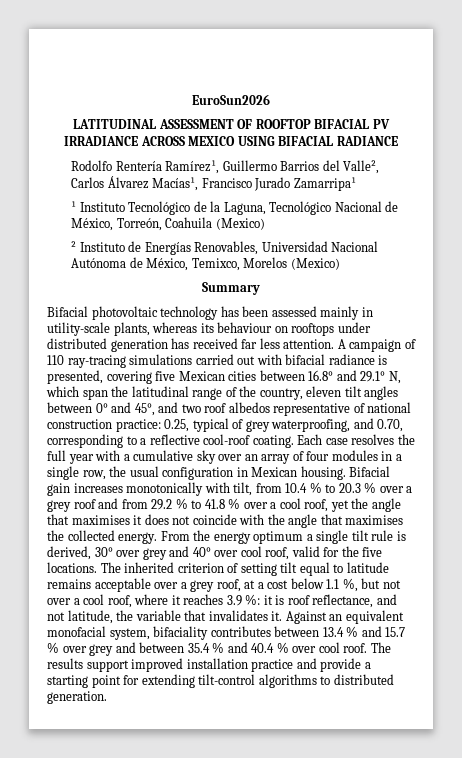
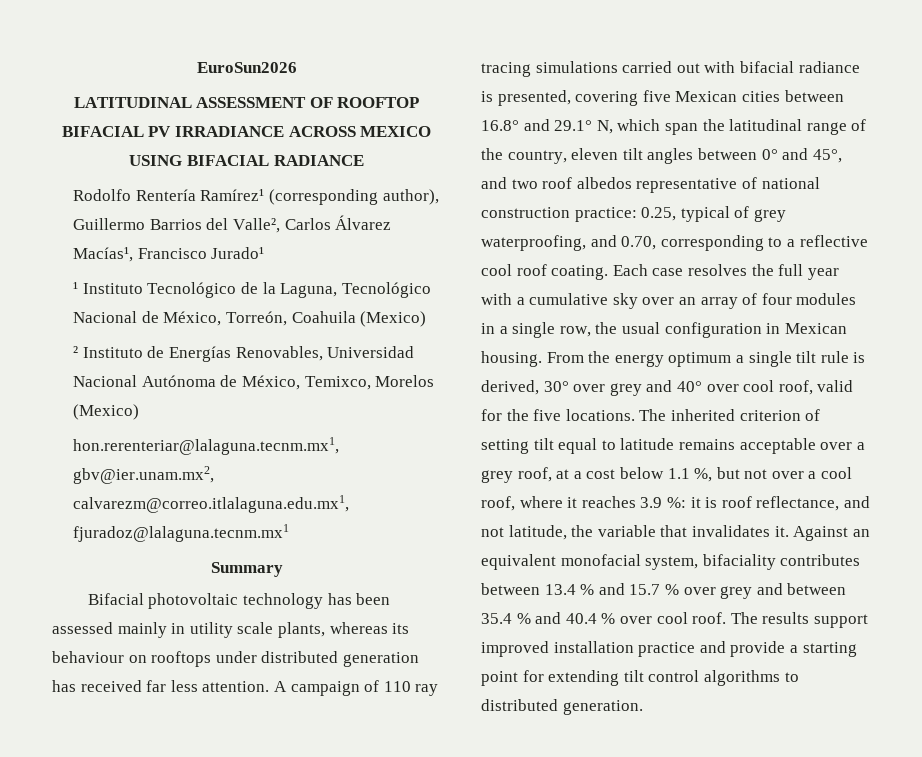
- Rodolfo Rentería Ramírez¹, Guillermo Barrios del Valle², Carlos Álvarez Macías¹, Francisco Jurado Zamarripa¹
+ Rodolfo Rentería Ramírez¹ (corresponding author), Guillermo Barrios del Valle², Carlos Álvarez Macías¹, Francisco Jurado¹
+ hon.rerenteriar@lalaguna.tecnm.mx1, gbv@ier.unam.mx2, calvarezm@correo.itlalaguna.edu.mx1, fjuradoz@lalaguna.tecnm.mx1
- Bifacial photovoltaic technology has been assessed mainly in utility-scale plants, whereas its behaviour on rooftops under distributed generation has received far less attention.
+ Bifacial photovoltaic technology has been assessed mainly in utility scale plants, whereas its behaviour on rooftops under distributed generation has received far less attention.
- A campaign of 110 ray-tracing simulations carried out with bifacial radiance is presented, covering five Mexican cities between 16.8° and 29.1° N, which span the latitudinal range of the country, eleven tilt angles between 0° and 45°, and two roof albedos representative of national construction practice: 0.25, typical of grey waterproofing, and 0.70, corresponding to a reflective cool-roof coating.
+ A campaign of 110 ray tracing simulations carried out with bifacial radiance is presented, covering five Mexican cities between 16.8° and 29.1° N, which span the latitudinal range of the country, eleven tilt angles between 0° and 45°, and two roof albedos representative of national construction practice: 0.25, typical of grey waterproofing, and 0.70, corresponding to a reflective cool roof coating.
- Bifacial gain increases monotonically with tilt, from 10.4 % to 20.3 % over a grey roof and from 29.2 % to 41.8 % over a cool roof, yet the angle that maximises it does not coincide with the angle that maximises the collected energy.
- The results support improved installation practice and provide a starting point for extending tilt-control algorithms to distributed generation.
+ The results support improved installation practice and provide a starting point for extending tilt control algorithms to distributed generation.

